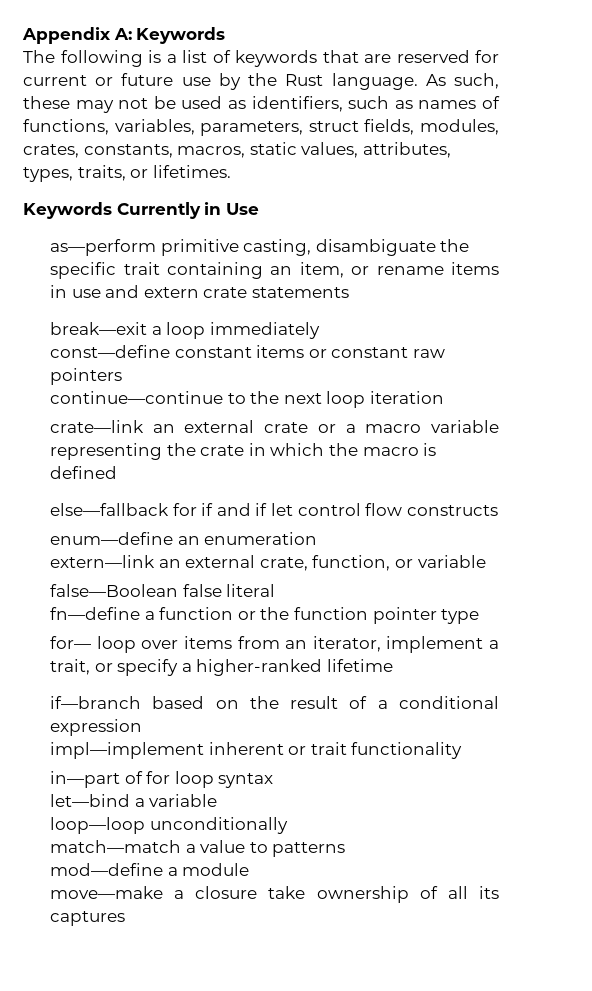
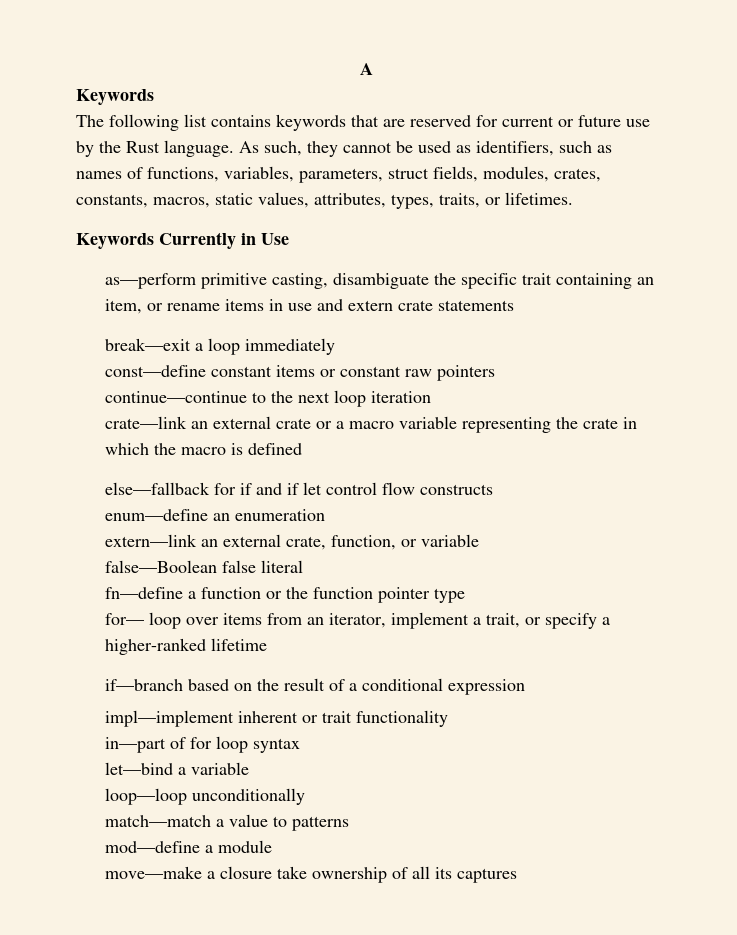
- Appendix A: Keywords
+ A
+ Keywords
- The following is a list of keywords that are reserved for current or future use by the Rust language.
+ The following list contains keywords that are reserved for current or future use by the Rust language.
- As such, these may not be used as identifiers, such as names of functions, variables, parameters, struct fields, modules, crates, constants, macros, static values, attributes, types, traits, or lifetimes.
+ As such, they cannot be used as identifiers, such as names of functions, variables, parameters, struct fields, modules, crates, constants, macros, static values, attributes, types, traits, or lifetimes.

